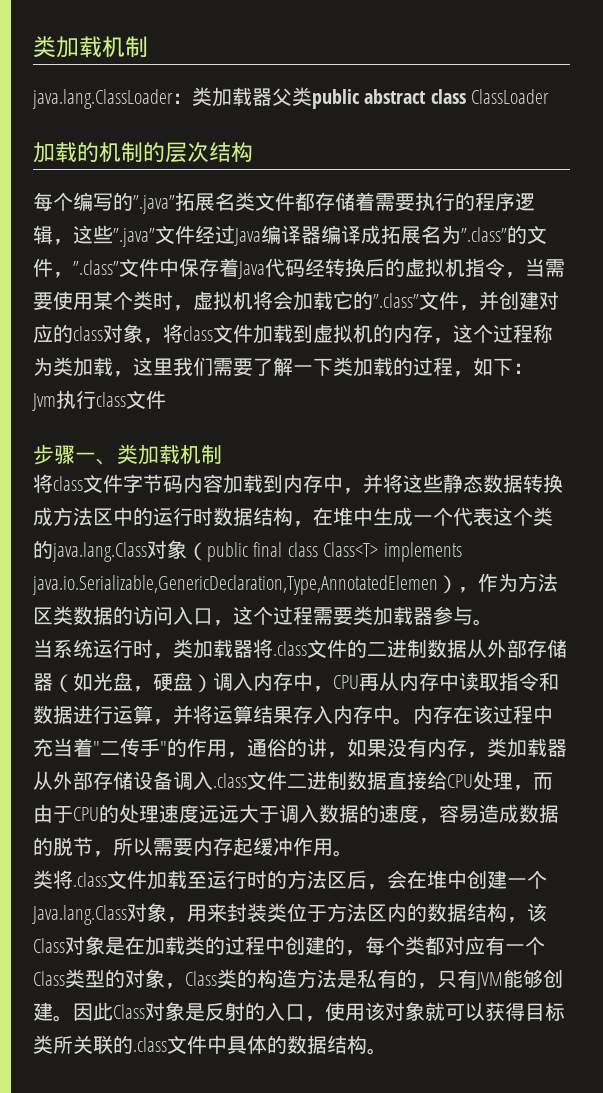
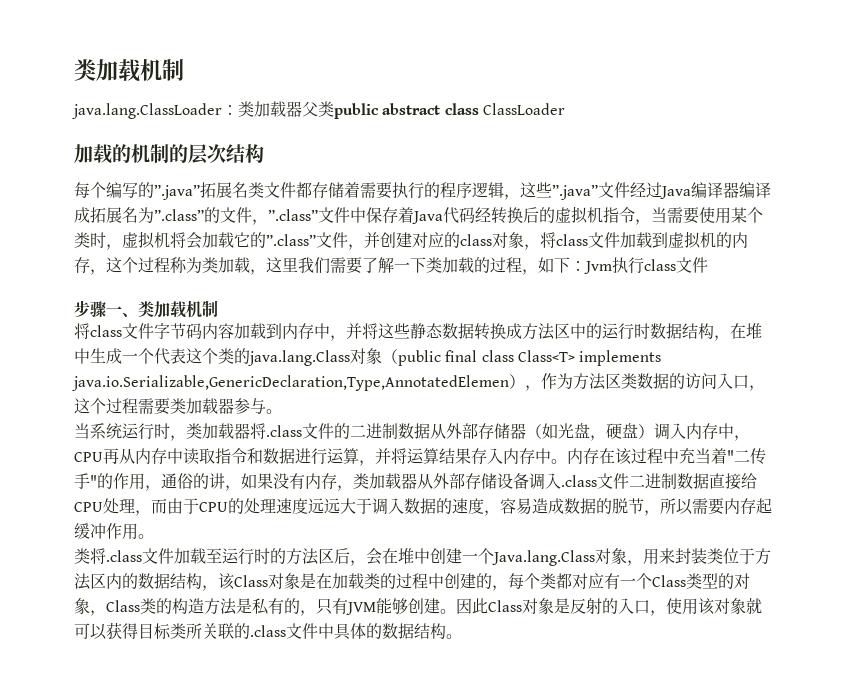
- 每个编写的”.java”拓展名类文件都存储着需要执行的程序逻辑，这些”.java”文件经过Java编译器编译成拓展名为”.class”的文件，”.class”文件中保存着Java代码经转换后的虚拟机指令，当需要使用某个类时，虚拟机将会加载它的”.class”文件，并创建对应的class对象，将class文件加载到虚拟机的内存，这个过程称为类加载，这里我们需要了解一下类加载的过程，如下：
- Jvm执行class文件
+ 每个编写的”.java”拓展名类文件都存储着需要执行的程序逻辑，这些”.java”文件经过Java编译器编译成拓展名为”.class”的文件，”.class”文件中保存着Java代码经转换后的虚拟机指令，当需要使用某个类时，虚拟机将会加载它的”.class”文件，并创建对应的class对象，将class文件加载到虚拟机的内存，这个过程称为类加载，这里我们需要了解一下类加载的过程，如下：Jvm执行class文件

